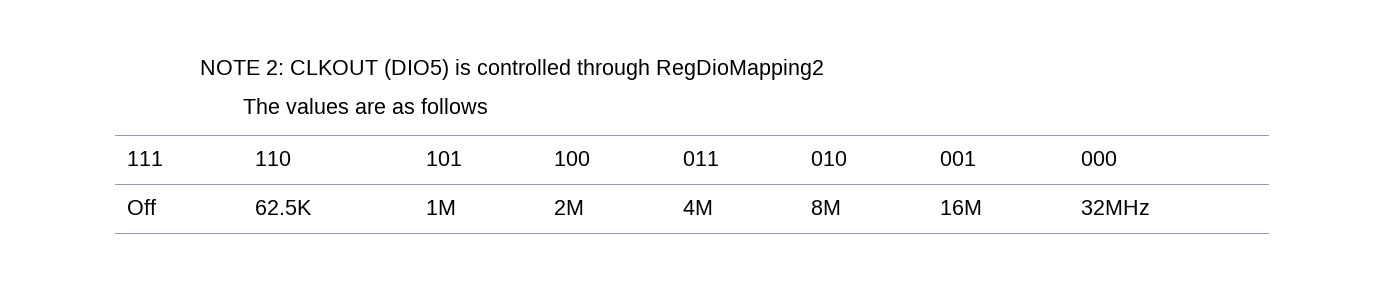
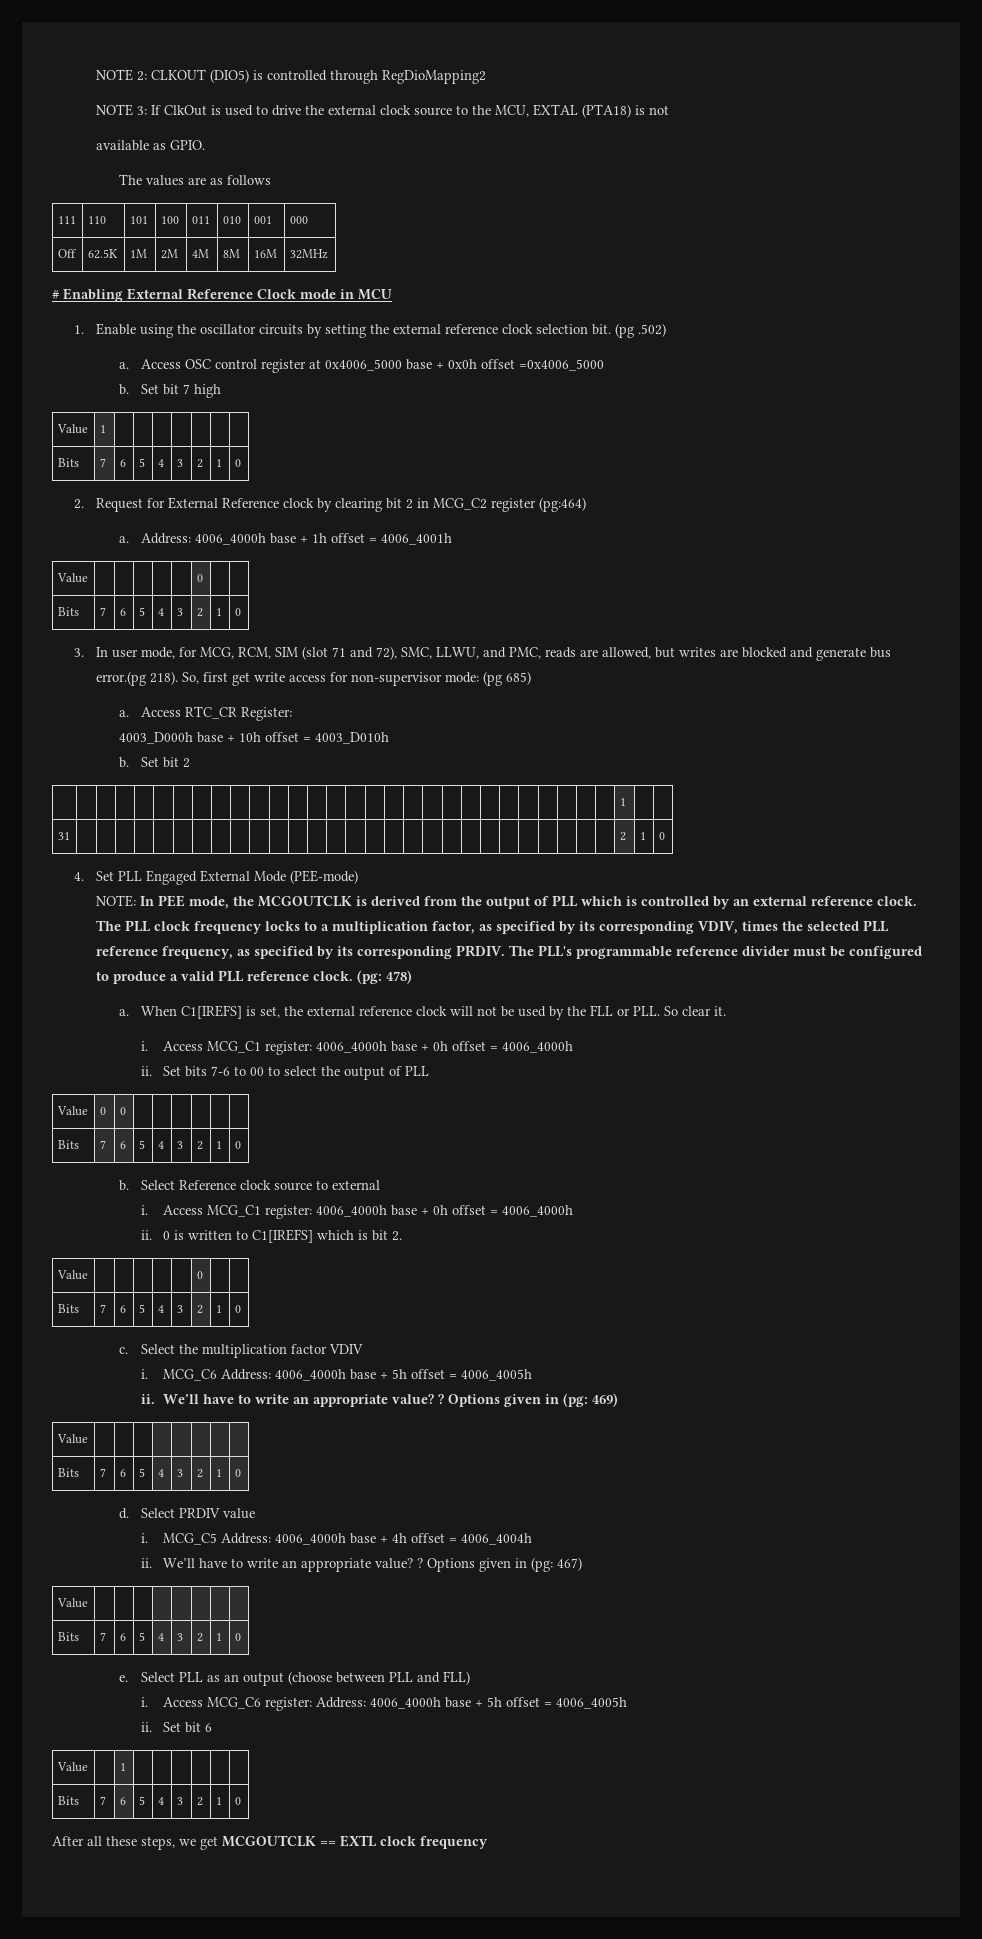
+ NOTE 3: If ClkOut is used to drive the external clock source to the MCU, EXTAL (PTA18) is not
+ available as GPIO.
+ # Enabling External Reference Clock mode in MCU
+ 1. Enable using the oscillator circuits by setting the external reference clock selection bit. (pg .502)
+ a. Access OSC control register at 0x4006_5000 base + 0x0h offset =0x4006_5000
+ b. Set bit 7 high
+ Value | 1 | | | | | | |
+ Bits | 7 | 6 | 5 | 4 | 3 | 2 | 1 | 0
+ 2. Request for External Reference clock by clearing bit 2 in MCG_C2 register (pg:464)
+ a. Address: 4006_4000h base + 1h offset = 4006_4001h
+ Value | | | | | | 0 | |
+ Bits | 7 | 6 | 5 | 4 | 3 | 2 | 1 | 0
+ 3. In user mode, for MCG, RCM, SIM (slot 71 and 72), SMC, LLWU, and PMC, reads are allowed, but writes are blocked and generate bus error.(pg 218). So, first get write access for non-supervisor mode: (pg 685)
+ a. Access RTC_CR Register:
+ 4003_D000h base + 10h offset = 4003_D010h
+ b. Set bit 2
+ | | | | | | | | | | | | | | | | | | | | | | | | | | | | | 1 | |
+ 31 | | | | | | | | | | | | | | | | | | | | | | | | | | | | | 2 | 1 | 0
+ 4. Set PLL Engaged External Mode (PEE-mode)
+ NOTE: In PEE mode, the MCGOUTCLK is derived from the output of PLL which is controlled by an external reference clock. The PLL clock frequency locks to a multiplication factor, as specified by its corresponding VDIV, times the selected PLL reference frequency, as specified by its corresponding PRDIV. The PLL's programmable reference divider must be configured to produce a valid PLL reference clock. (pg: 478)
+ a. When C1[IREFS] is set, the external reference clock will not be used by the FLL or PLL. So clear it.
+ i. Access MCG_C1 register: 4006_4000h base + 0h offset = 4006_4000h
+ ii. Set bits 7-6 to 00 to select the output of PLL
+ Value | 0 | 0 | | | | | |
+ Bits | 7 | 6 | 5 | 4 | 3 | 2 | 1 | 0
+ b. Select Reference clock source to external
+ i. Access MCG_C1 register: 4006_4000h base + 0h offset = 4006_4000h
+ ii. 0 is written to C1[IREFS] which is bit 2.
+ Value | | | | | | 0 | |
+ Bits | 7 | 6 | 5 | 4 | 3 | 2 | 1 | 0
+ c. Select the multiplication factor VDIV
+ i. MCG_C6 Address: 4006_4000h base + 5h offset = 4006_4005h
+ ii. We’ll have to write an appropriate value? ? Options given in (pg: 469)
+ Value | | | | | | | |
+ Bits | 7 | 6 | 5 | 4 | 3 | 2 | 1 | 0
+ d. Select PRDIV value
+ i. MCG_C5 Address: 4006_4000h base + 4h offset = 4006_4004h
+ ii. We’ll have to write an appropriate value? ? Options given in (pg: 467)
+ Value | | | | | | | |
+ Bits | 7 | 6 | 5 | 4 | 3 | 2 | 1 | 0
+ e. Select PLL as an output (choose between PLL and FLL)
+ i. Access MCG_C6 register: Address: 4006_4000h base + 5h offset = 4006_4005h
+ ii. Set bit 6
+ Value | | 1 | | | | | |
+ Bits | 7 | 6 | 5 | 4 | 3 | 2 | 1 | 0
+ After all these steps, we get MCGOUTCLK == EXTL clock frequency

